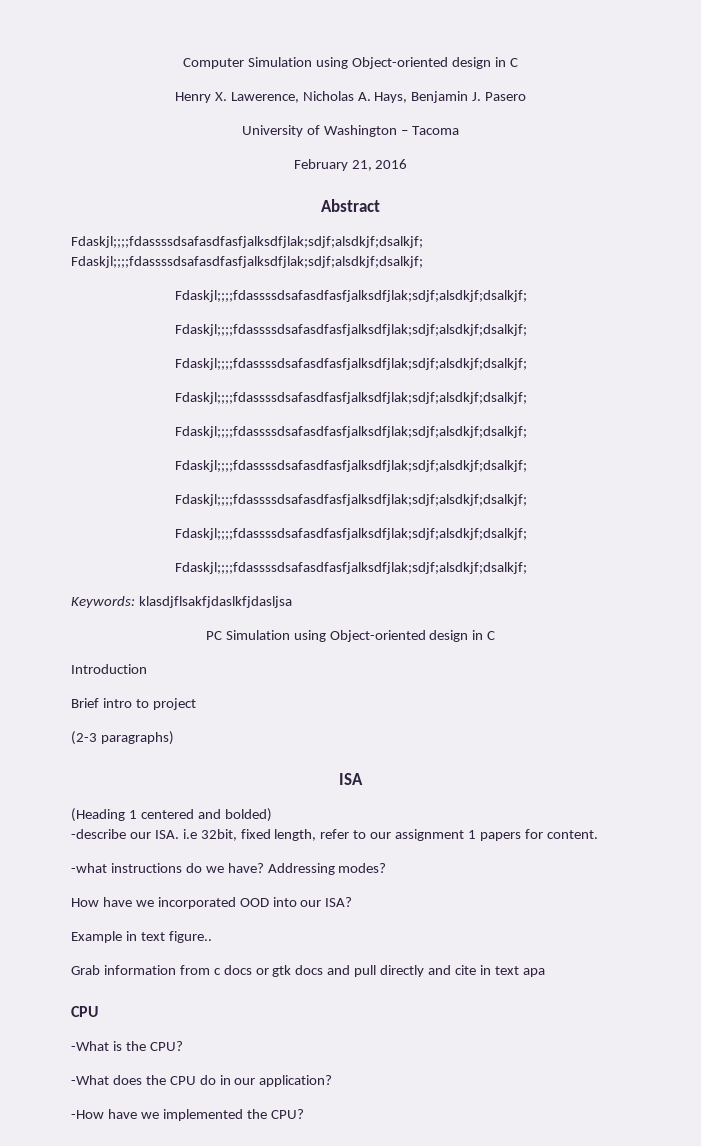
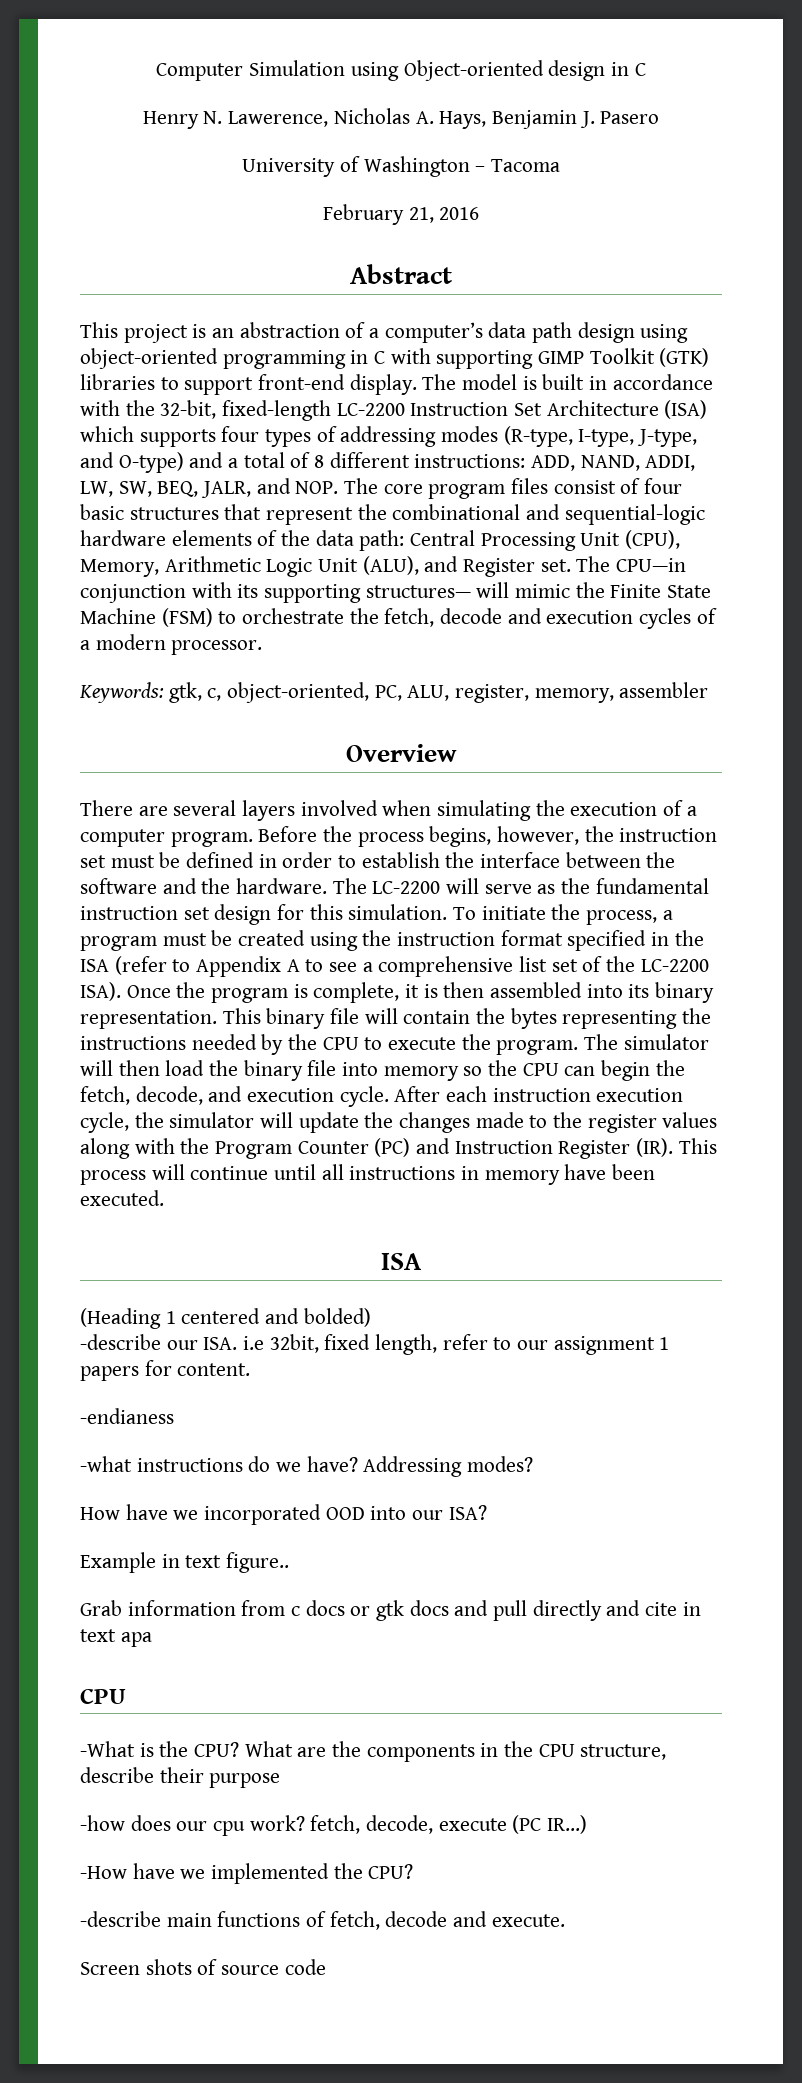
- Henry X. Lawerence, Nicholas A. Hays, Benjamin J. Pasero
+ Henry N. Lawerence, Nicholas A. Hays, Benjamin J. Pasero
- Fdaskjl;;;;fdassssdsafasdfasfjalksdfjlak;sdjf;alsdkjf;dsalkjf; Fdaskjl;;;;fdassssdsafasdfasfjalksdfjlak;sdjf;alsdkjf;dsalkjf;
- Fdaskjl;;;;fdassssdsafasdfasfjalksdfjlak;sdjf;alsdkjf;dsalkjf;
- Fdaskjl;;;;fdassssdsafasdfasfjalksdfjlak;sdjf;alsdkjf;dsalkjf;
- Fdaskjl;;;;fdassssdsafasdfasfjalksdfjlak;sdjf;alsdkjf;dsalkjf;
- Fdaskjl;;;;fdassssdsafasdfasfjalksdfjlak;sdjf;alsdkjf;dsalkjf;
- Fdaskjl;;;;fdassssdsafasdfasfjalksdfjlak;sdjf;alsdkjf;dsalkjf;
- Fdaskjl;;;;fdassssdsafasdfasfjalksdfjlak;sdjf;alsdkjf;dsalkjf;
- Fdaskjl;;;;fdassssdsafasdfasfjalksdfjlak;sdjf;alsdkjf;dsalkjf;
- Fdaskjl;;;;fdassssdsafasdfasfjalksdfjlak;sdjf;alsdkjf;dsalkjf;
- Fdaskjl;;;;fdassssdsafasdfasfjalksdfjlak;sdjf;alsdkjf;dsalkjf;
- Keywords: klasdjflsakfjdaslkfjdasljsa
- PC Simulation using Object-oriented design in C
- Introduction
- Brief intro to project
- (2-3 paragraphs)
+ This project is an abstraction of a computer’s data path design using object-oriented programming in C with supporting GIMP Toolkit (GTK) libraries to support front-end display. The model is built in accordance with the 32-bit, fixed-length LC-2200 Instruction Set Architecture (ISA) which supports four types of addressing modes (R-type, I-type, J-type, and O-type) and a total of 8 different instructions: ADD, NAND, ADDI, LW, SW, BEQ, JALR, and NOP. The core program files consist of four basic structures that represent the combinational and sequential-logic hardware elements of the data path: Central Processing Unit (CPU), Memory, Arithmetic Logic Unit (ALU), and Register set. The CPU—in conjunction with its supporting structures— will mimic the Finite State Machine (FSM) to orchestrate the fetch, decode and execution cycles of a modern processor.
+ Keywords: gtk, c, object-oriented, PC, ALU, register, memory, assembler
+ Overview
+ There are several layers involved when simulating the execution of a computer program. Before the process begins, however, the instruction set must be defined in order to establish the interface between the software and the hardware. The LC-2200 will serve as the fundamental instruction set design for this simulation. To initiate the process, a program must be created using the instruction format specified in the ISA (refer to Appendix A to see a comprehensive list set of the LC-2200 ISA). Once the program is complete, it is then assembled into its binary representation. This binary file will contain the bytes representing the instructions needed by the CPU to execute the program. The simulator will then load the binary file into memory so the CPU can begin the fetch, decode, and execution cycle. After each instruction execution cycle, the simulator will update the changes made to the register values along with the Program Counter (PC) and Instruction Register (IR). This process will continue until all instructions in memory have been executed.
+ -endianess
- -What is the CPU?
- -What does the CPU do in our application?
+ -What is the CPU? What are the components in the CPU structure, describe their purpose
+ -how does our cpu work? fetch, decode, execute (PC IR…)
+ -describe main functions of fetch, decode and execute.
+ Screen shots of source code

